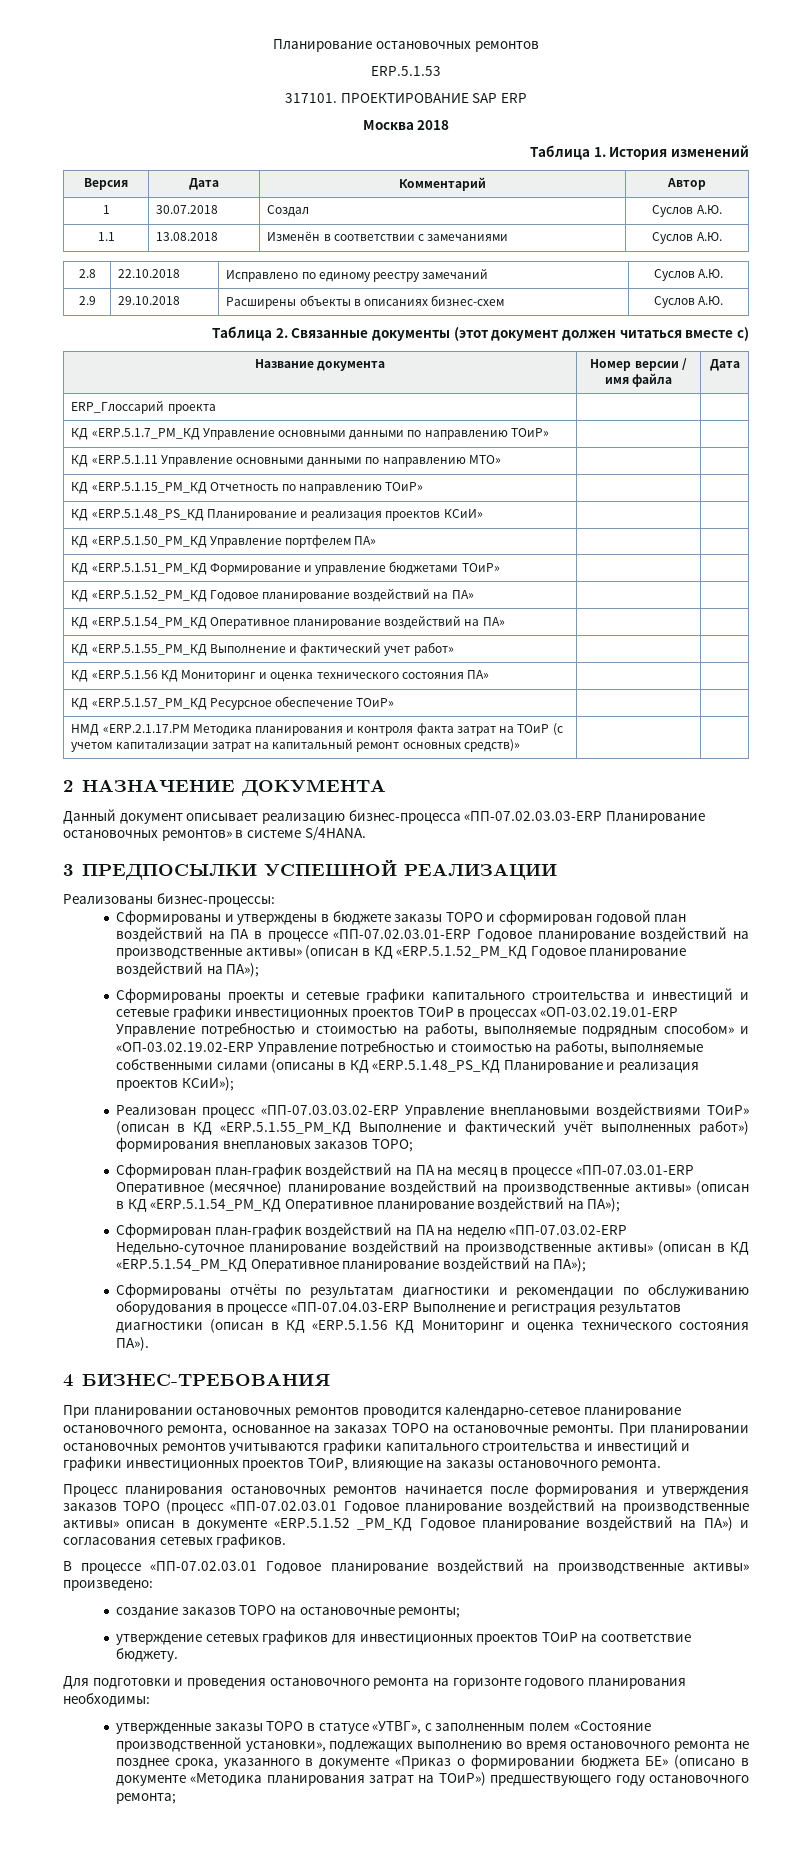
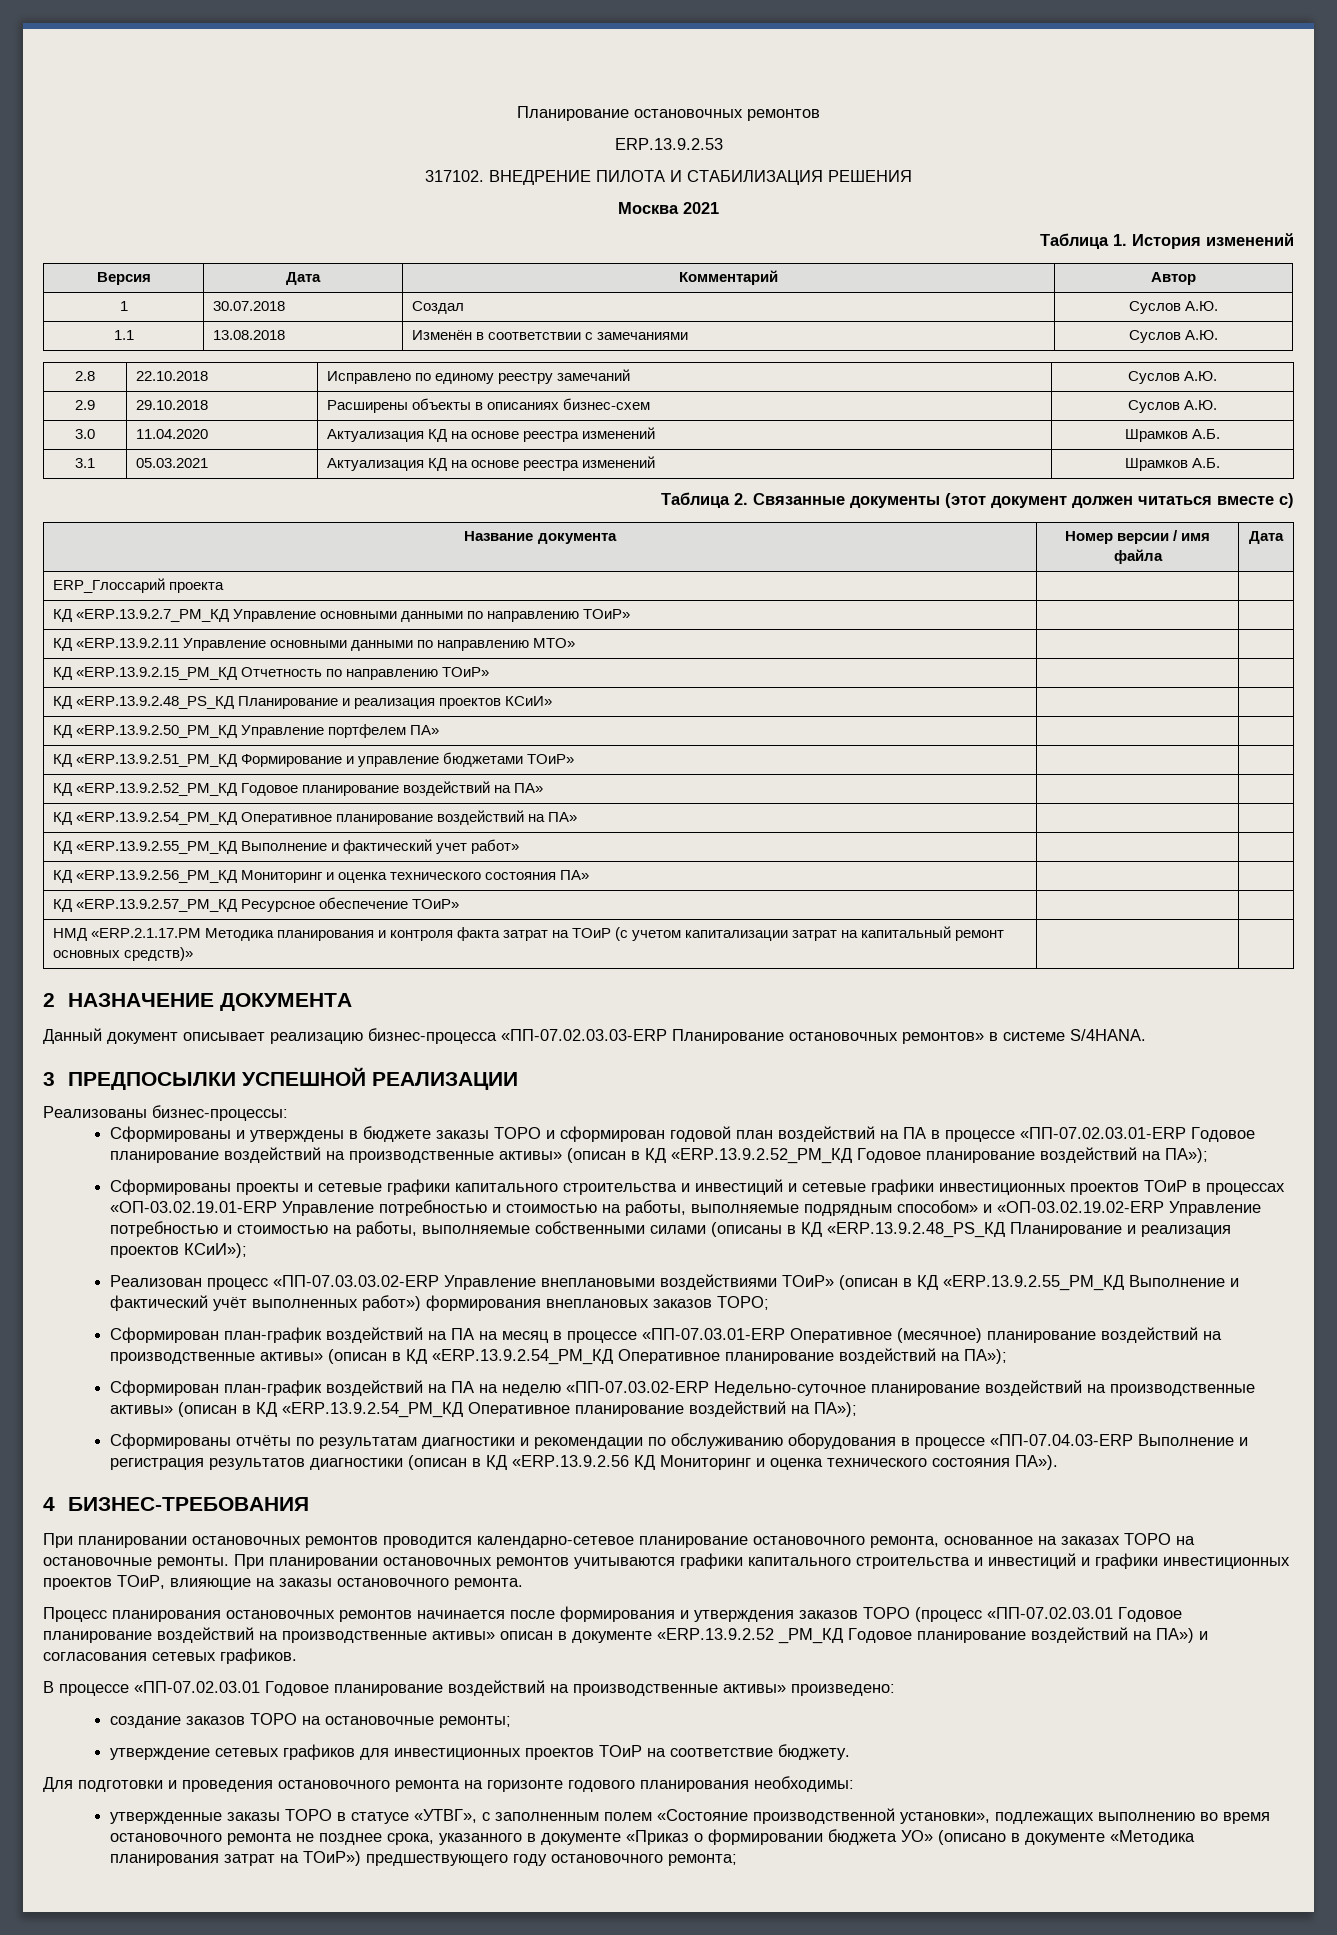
- ERP.5.1.53
- 317101. ПРОЕКТИРОВАНИЕ SAP ERP
+ ERP.13.9.2.53
+ 317102. ВНЕДРЕНИЕ ПИЛОТА И СТАБИЛИЗАЦИЯ РЕШЕНИЯ
- Москва 2018
+ Москва 2021
+ 3.0 | 11.04.2020 | Актуализация КД на основе реестра изменений | Шрамков А.Б.
+ 3.1 | 05.03.2021 | Актуализация КД на основе реестра изменений | Шрамков А.Б.
- КД «ERP.5.1.7_PM_КД Управление основными данными по направлению ТОиР» | |
+ КД «ERP.13.9.2.7_PM_КД Управление основными данными по направлению ТОиР» | |
- КД «ERP.5.1.11 Управление основными данными по направлению МТО» | |
+ КД «ERP.13.9.2.11 Управление основными данными по направлению МТО» | |
- КД «ERP.5.1.15_PM_КД Отчетность по направлению ТОиР» | |
+ КД «ERP.13.9.2.15_PM_КД Отчетность по направлению ТОиР» | |
- КД «ERP.5.1.48_PS_КД Планирование и реализация проектов КCиИ» | |
+ КД «ERP.13.9.2.48_PS_КД Планирование и реализация проектов КCиИ» | |
- КД «ERP.5.1.50_PM_КД Управление портфелем ПА» | |
+ КД «ERP.13.9.2.50_PM_КД Управление портфелем ПА» | |
- КД «ERP.5.1.51_PM_КД Формирование и управление бюджетами ТОиР» | |
+ КД «ERP.13.9.2.51_PM_КД Формирование и управление бюджетами ТОиР» | |
- КД «ERP.5.1.52_PM_КД Годовое планирование воздействий на ПА» | |
+ КД «ERP.13.9.2.52_PM_КД Годовое планирование воздействий на ПА» | |
- КД «ERP.5.1.54_PM_КД Оперативное планирование воздействий на ПА» | |
+ КД «ERP.13.9.2.54_PM_КД Оперативное планирование воздействий на ПА» | |
- КД «ERP.5.1.55_PM_КД Выполнение и фактический учет работ» | |
+ КД «ERP.13.9.2.55_PM_КД Выполнение и фактический учет работ» | |
- КД «ERP.5.1.56 КД Мониторинг и оценка технического состояния ПА» | |
+ КД «ERP.13.9.2.56_PM_КД Мониторинг и оценка технического состояния ПА» | |
- КД «ERP.5.1.57_PM_КД Ресурсное обеспечение ТОиР» | |
+ КД «ERP.13.9.2.57_PM_КД Ресурсное обеспечение ТОиР» | |
- Сформированы и утверждены в бюджете заказы ТОРО и сформирован годовой план воздействий на ПА в процессе «ПП-07.02.03.01-ERP Годовое планирование воздействий на производственные активы» (описан в КД «ERP.5.1.52_PM_КД Годовое планирование воздействий на ПА»);
+ Сформированы и утверждены в бюджете заказы ТОРО и сформирован годовой план воздействий на ПА в процессе «ПП-07.02.03.01-ERP Годовое планирование воздействий на производственные активы» (описан в КД «ERP.13.9.2.52_PM_КД Годовое планирование воздействий на ПА»);
- Сформированы проекты и сетевые графики капитального строительства и инвестиций и сетевые графики инвестиционных проектов ТОиР в процессах «ОП-03.02.19.01-ERP Управление потребностью и стоимостью на работы, выполняемые подрядным способом» и «ОП-03.02.19.02-ERP Управление потребностью и стоимостью на работы, выполняемые собственными силами (описаны в КД «ERP.5.1.48_PS_КД Планирование и реализация проектов КCиИ»);
+ Сформированы проекты и сетевые графики капитального строительства и инвестиций и сетевые графики инвестиционных проектов ТОиР в процессах «ОП-03.02.19.01-ERP Управление потребностью и стоимостью на работы, выполняемые подрядным способом» и «ОП-03.02.19.02-ERP Управление потребностью и стоимостью на работы, выполняемые собственными силами (описаны в КД «ERP.13.9.2.48_PS_КД Планирование и реализация проектов КCиИ»);
- Реализован процесс «ПП-07.03.03.02-ERP Управление внеплановыми воздействиями ТОиР» (описан в КД «ERP.5.1.55_PM_КД Выполнение и фактический учёт выполненных работ») формирования внеплановых заказов ТОРО;
+ Реализован процесс «ПП-07.03.03.02-ERP Управление внеплановыми воздействиями ТОиР» (описан в КД «ERP.13.9.2.55_PM_КД Выполнение и фактический учёт выполненных работ») формирования внеплановых заказов ТОРО;
- Сформирован план-график воздействий на ПА на месяц в процессе «ПП-07.03.01-ERP Оперативное (месячное) планирование воздействий на производственные активы» (описан в КД «ERP.5.1.54_PM_КД Оперативное планирование воздействий на ПА»);
+ Сформирован план-график воздействий на ПА на месяц в процессе «ПП-07.03.01-ERP Оперативное (месячное) планирование воздействий на производственные активы» (описан в КД «ERP.13.9.2.54_PM_КД Оперативное планирование воздействий на ПА»);
- Сформирован план-график воздействий на ПА на неделю «ПП-07.03.02-ERP Недельно-суточное планирование воздействий на производственные активы» (описан в КД «ERP.5.1.54_PM_КД Оперативное планирование воздействий на ПА»);
+ Сформирован план-график воздействий на ПА на неделю «ПП-07.03.02-ERP Недельно-суточное планирование воздействий на производственные активы» (описан в КД «ERP.13.9.2.54_PM_КД Оперативное планирование воздействий на ПА»);
- Сформированы отчёты по результатам диагностики и рекомендации по обслуживанию оборудования в процессе «ПП-07.04.03-ERP Выполнение и регистрация результатов диагностики (описан в КД «ERP.5.1.56 КД Мониторинг и оценка технического состояния ПА»).
+ Сформированы отчёты по результатам диагностики и рекомендации по обслуживанию оборудования в процессе «ПП-07.04.03-ERP Выполнение и регистрация результатов диагностики (описан в КД «ERP.13.9.2.56 КД Мониторинг и оценка технического состояния ПА»).
- Процесс планирования остановочных ремонтов начинается после формирования и утверждения заказов ТОРО (процесс «ПП-07.02.03.01 Годовое планирование воздействий на производственные активы» описан в документе «ERP.5.1.52 _PM_КД Годовое планирование воздействий на ПА») и согласования сетевых графиков.
+ Процесс планирования остановочных ремонтов начинается после формирования и утверждения заказов ТОРО (процесс «ПП-07.02.03.01 Годовое планирование воздействий на производственные активы» описан в документе «ERP.13.9.2.52 _PM_КД Годовое планирование воздействий на ПА») и согласования сетевых графиков.
- утвержденные заказы ТОРО в статусе «УТВГ», с заполненным полем «Состояние производственной установки», подлежащих выполнению во время остановочного ремонта не позднее срока, указанного в документе «Приказ о формировании бюджета БЕ» (описано в документе «Методика планирования затрат на ТОиР») предшествующего году остановочного ремонта;
+ утвержденные заказы ТОРО в статусе «УТВГ», с заполненным полем «Состояние производственной установки», подлежащих выполнению во время остановочного ремонта не позднее срока, указанного в документе «Приказ о формировании бюджета УО» (описано в документе «Методика планирования затрат на ТОиР») предшествующего году остановочного ремонта;

